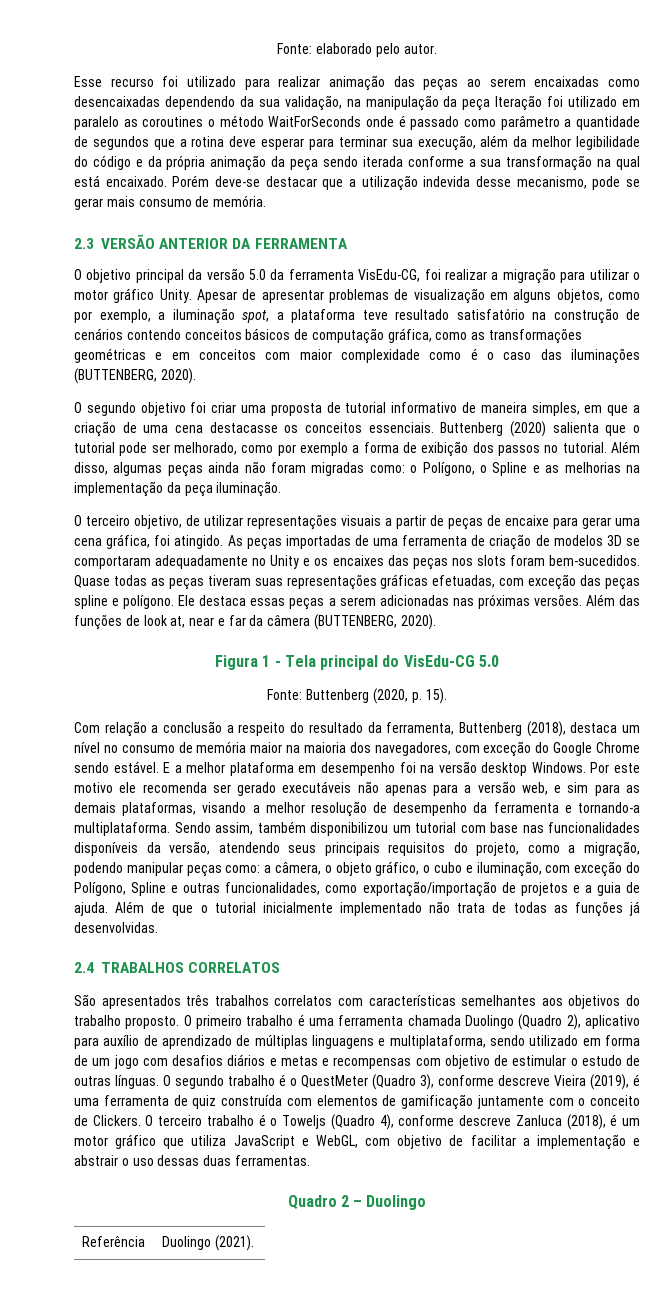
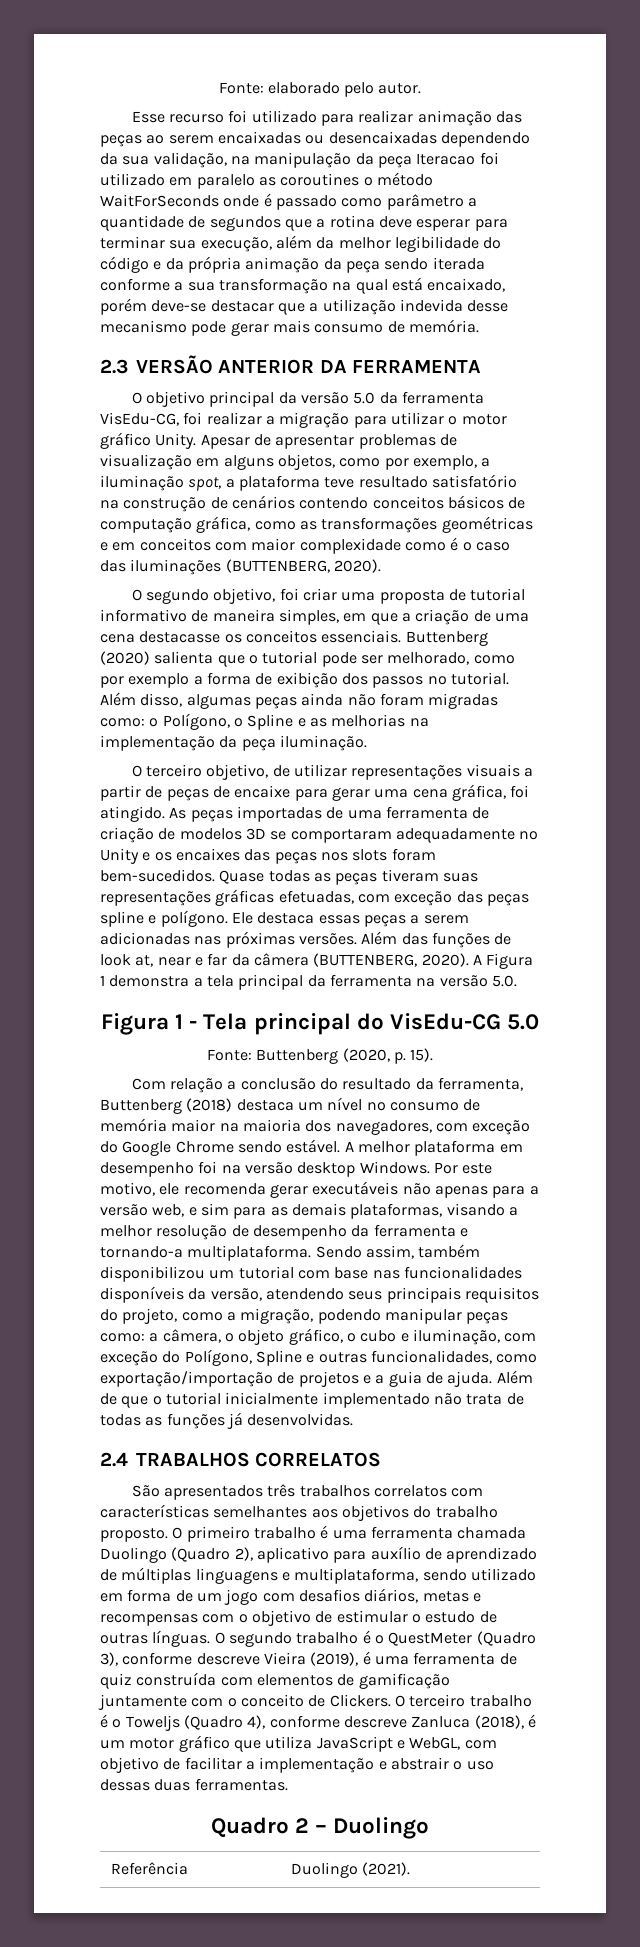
- Esse recurso foi utilizado para realizar animação das peças ao serem encaixadas como desencaixadas dependendo da sua validação, na manipulação da peça Iteração foi utilizado em paralelo as coroutines o método WaitForSeconds onde é passado como parâmetro a quantidade de segundos que a rotina deve esperar para terminar sua execução, além da melhor legibilidade do código e da própria animação da peça sendo iterada conforme a sua transformação na qual está encaixado. Porém deve-se destacar que a utilização indevida desse mecanismo, pode se gerar mais consumo de memória.
+ Esse recurso foi utilizado para realizar animação das peças ao serem encaixadas ou desencaixadas dependendo da sua validação, na manipulação da peça Iteracao foi utilizado em paralelo as coroutines o método WaitForSeconds onde é passado como parâmetro a quantidade de segundos que a rotina deve esperar para terminar sua execução, além da melhor legibilidade do código e da própria animação da peça sendo iterada conforme a sua transformação na qual está encaixado, porém deve-se destacar que a utilização indevida desse mecanismo pode gerar mais consumo de memória.
- O segundo objetivo foi criar uma proposta de tutorial informativo de maneira simples, em que a criação de uma cena destacasse os conceitos essenciais.
+ O segundo objetivo, foi criar uma proposta de tutorial informativo de maneira simples, em que a criação de uma cena destacasse os conceitos essenciais.
+ A Figura 1 demonstra a tela principal da ferramenta na versão 5.0.
- Com relação a conclusão a respeito do resultado da ferramenta, Buttenberg (2018), destaca um nível no consumo de memória maior na maioria dos navegadores, com exceção do Google Chrome sendo estável.
+ Com relação a conclusão do resultado da ferramenta, Buttenberg (2018) destaca um nível no consumo de memória maior na maioria dos navegadores, com exceção do Google Chrome sendo estável.
- E a melhor plataforma em desempenho foi na versão desktop Windows.
+ A melhor plataforma em desempenho foi na versão desktop Windows.
- Por este motivo ele recomenda ser gerado executáveis não apenas para a versão web, e sim para as demais plataformas, visando a melhor resolução de desempenho da ferramenta e tornando-a multiplataforma.
+ Por este motivo, ele recomenda gerar executáveis não apenas para a versão web, e sim para as demais plataformas, visando a melhor resolução de desempenho da ferramenta e tornando-a multiplataforma.
- O primeiro trabalho é uma ferramenta chamada Duolingo (Quadro 2), aplicativo para auxílio de aprendizado de múltiplas linguagens e multiplataforma, sendo utilizado em forma de um jogo com desafios diários e metas e recompensas com objetivo de estimular o estudo de outras línguas.
+ O primeiro trabalho é uma ferramenta chamada Duolingo (Quadro 2), aplicativo para auxílio de aprendizado de múltiplas linguagens e multiplataforma, sendo utilizado em forma de um jogo com desafios diários, metas e recompensas com o objetivo de estimular o estudo de outras línguas.

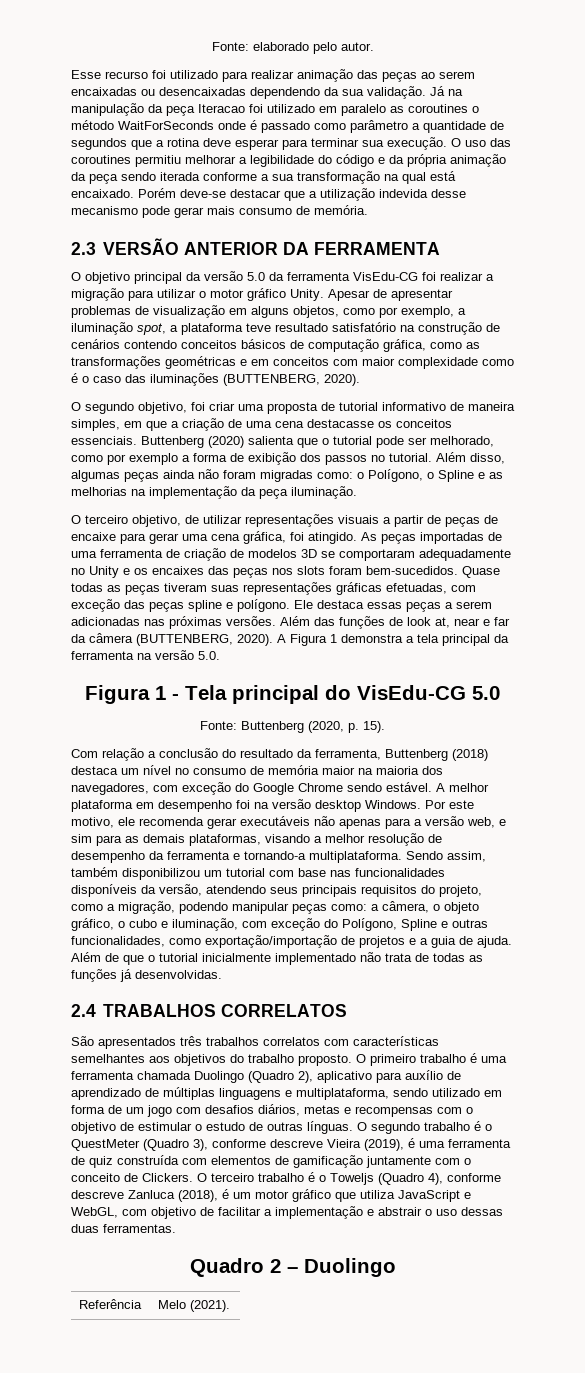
- Esse recurso foi utilizado para realizar animação das peças ao serem encaixadas ou desencaixadas dependendo da sua validação, na manipulação da peça Iteracao foi utilizado em paralelo as coroutines o método WaitForSeconds onde é passado como parâmetro a quantidade de segundos que a rotina deve esperar para terminar sua execução, além da melhor legibilidade do código e da própria animação da peça sendo iterada conforme a sua transformação na qual está encaixado, porém deve-se destacar que a utilização indevida desse mecanismo pode gerar mais consumo de memória.
+ Esse recurso foi utilizado para realizar animação das peças ao serem encaixadas ou desencaixadas dependendo da sua validação. Já na manipulação da peça Iteracao foi utilizado em paralelo as coroutines o método WaitForSeconds onde é passado como parâmetro a quantidade de segundos que a rotina deve esperar para terminar sua execução. O uso das coroutines permitiu melhorar a legibilidade do código e da própria animação da peça sendo iterada conforme a sua transformação na qual está encaixado. Porém deve-se destacar que a utilização indevida desse mecanismo pode gerar mais consumo de memória.
- O objetivo principal da versão 5.0 da ferramenta VisEdu-CG, foi realizar a migração para utilizar o motor gráfico Unity.
+ O objetivo principal da versão 5.0 da ferramenta VisEdu-CG foi realizar a migração para utilizar o motor gráfico Unity.
- Referência | Duolingo (2021).
+ Referência | Melo (2021).

